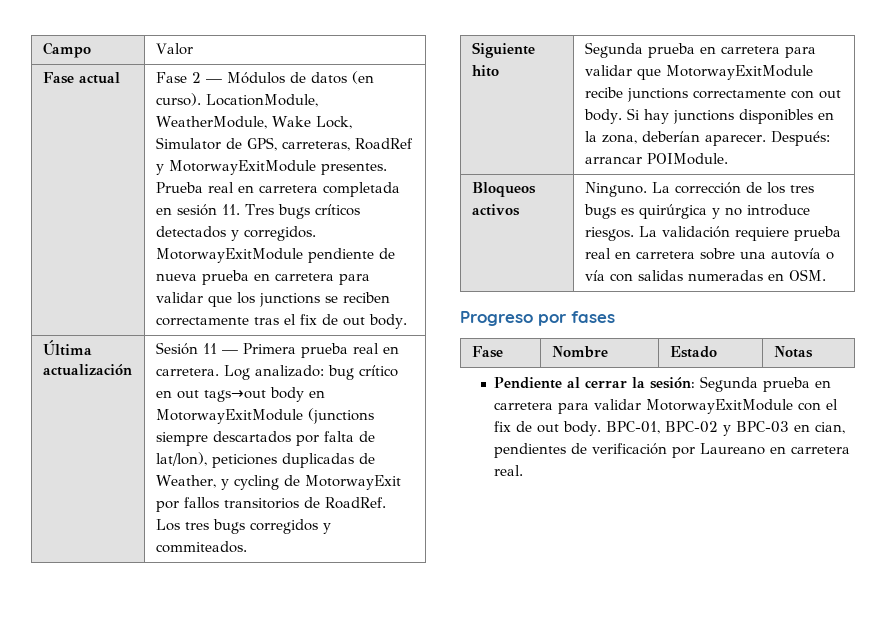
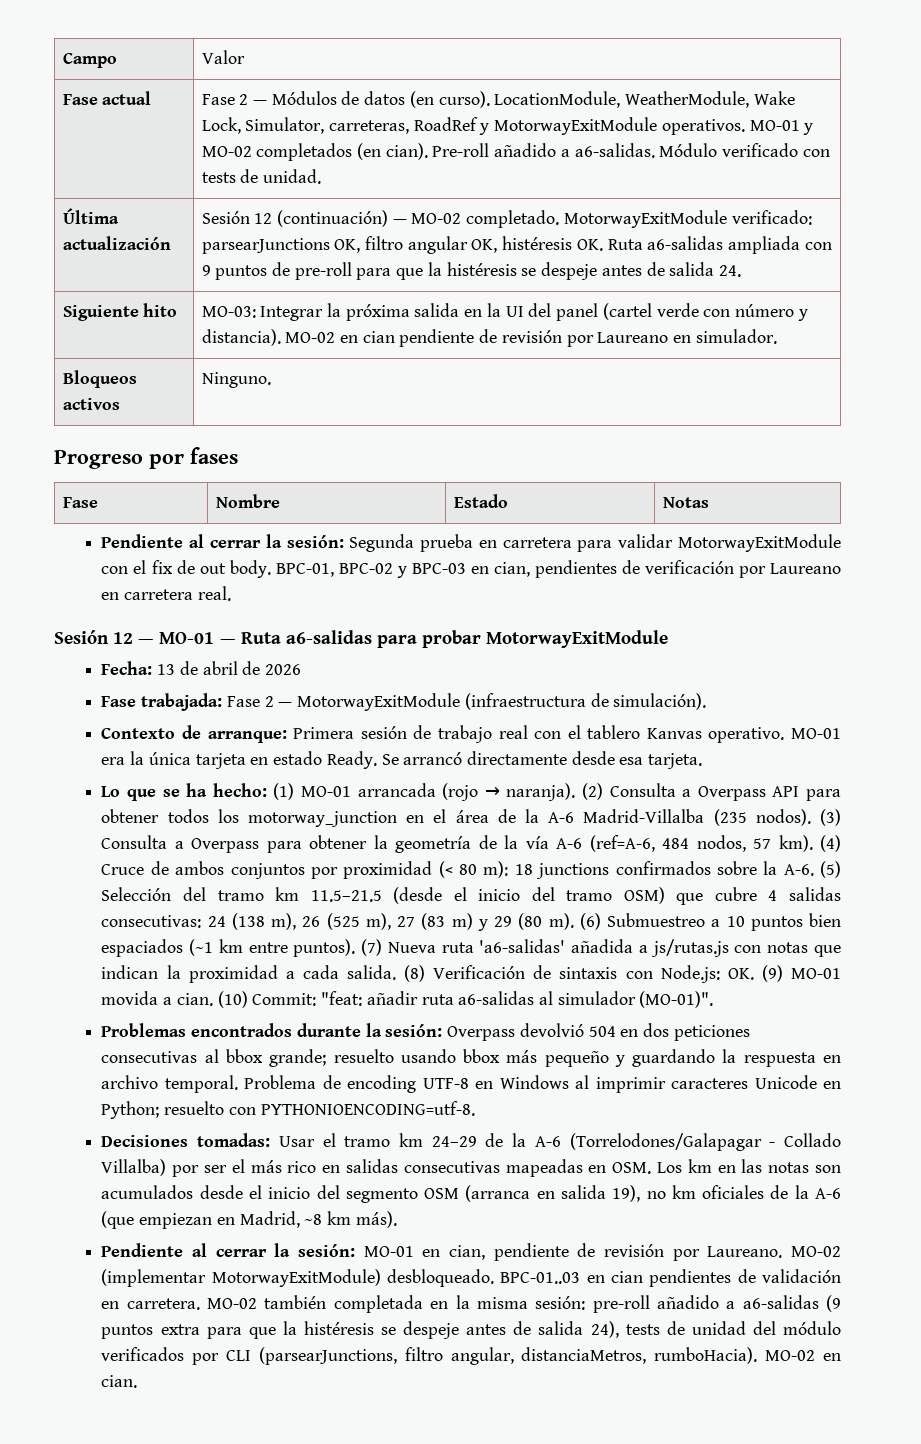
- LocationModule, WeatherModule, Wake Lock, Simulator de GPS, carreteras, RoadRef y MotorwayExitModule presentes. Prueba real en carretera completada en sesión 11. Tres bugs críticos detectados y corregidos. MotorwayExitModule pendiente de nueva prueba en carretera para validar que los junctions se reciben correctamente tras el fix de out body.
- Última actualización | Sesión 11 — Primera prueba real en carretera. Log analizado: bug crítico en out tags→out body en MotorwayExitModule (junctions siempre descartados por falta de lat/lon), peticiones duplicadas de Weather, y cycling de MotorwayExit por fallos transitorios de RoadRef. Los tres bugs corregidos y commiteados.
- Siguiente hito | Segunda prueba en carretera para validar que MotorwayExitModule recibe junctions correctamente con out body. Si hay junctions disponibles en la zona, deberían aparecer. Después: arrancar POIModule.
- Bloqueos activos | Ninguno. La corrección de los tres bugs es quirúrgica y no introduce riesgos. La validación requiere prueba real en carretera sobre una autovía o vía con salidas numeradas en OSM.
+ LocationModule, WeatherModule, Wake Lock, Simulator, carreteras, RoadRef y MotorwayExitModule operativos. MO-01 y MO-02 completados (en cian). Pre-roll añadido a a6-salidas. Módulo verificado con tests de unidad.
+ Última actualización | Sesión 12 (continuación) — MO-02 completado. MotorwayExitModule verificado: parsearJunctions OK, filtro angular OK, histéresis OK. Ruta a6-salidas ampliada con 9 puntos de pre-roll para que la histéresis se despeje antes de salida 24.
+ Siguiente hito | MO-03: Integrar la próxima salida en la UI del panel (cartel verde con número y distancia). MO-02 en cian pendiente de revisión por Laureano en simulador.
+ Bloqueos activos | Ninguno.
+ Sesión 12 — MO-01 — Ruta a6-salidas para probar MotorwayExitModule
+ Fecha: 13 de abril de 2026
+ Fase trabajada: Fase 2 — MotorwayExitModule (infraestructura de simulación).
+ Contexto de arranque: Primera sesión de trabajo real con el tablero Kanvas operativo. MO-01 era la única tarjeta en estado Ready. Se arrancó directamente desde esa tarjeta.
+ Lo que se ha hecho: (1) MO-01 arrancada (rojo → naranja). (2) Consulta a Overpass API para obtener todos los motorway_junction en el área de la A-6 Madrid-Villalba (235 nodos). (3) Consulta a Overpass para obtener la geometría de la vía A-6 (ref=A-6, 484 nodos, 57 km). (4) Cruce de ambos conjuntos por proximidad (< 80 m): 18 junctions confirmados sobre la A-6. (5) Selección del tramo km 11.5–21.5 (desde el inicio del tramo OSM) que cubre 4 salidas consecutivas: 24 (138 m), 26 (525 m), 27 (83 m) y 29 (80 m). (6) Submuestreo a 10 puntos bien espaciados (~1 km entre puntos). (7) Nueva ruta 'a6-salidas' añadida a js/rutas.js con notas que indican la proximidad a cada salida. (8) Verificación de sintaxis con Node.js: OK. (9) MO-01 movida a cian. (10) Commit: "feat: añadir ruta a6-salidas al simulador (MO-01)".
+ Problemas encontrados durante la sesión: Overpass devolvió 504 en dos peticiones consecutivas al bbox grande; resuelto usando bbox más pequeño y guardando la respuesta en archivo temporal. Problema de encoding UTF-8 en Windows al imprimir caracteres Unicode en Python; resuelto con PYTHONIOENCODING=utf-8.
+ Decisiones tomadas: Usar el tramo km 24–29 de la A-6 (Torrelodones/Galapagar - Collado Villalba) por ser el más rico en salidas consecutivas mapeadas en OSM. Los km en las notas son acumulados desde el inicio del segmento OSM (arranca en salida 19), no km oficiales de la A-6 (que empiezan en Madrid, ~8 km más).
+ Pendiente al cerrar la sesión: MO-01 en cian, pendiente de revisión por Laureano. MO-02 (implementar MotorwayExitModule) desbloqueado. BPC-01..03 en cian pendientes de validación en carretera. MO-02 también completada en la misma sesión: pre-roll añadido a a6-salidas (9 puntos extra para que la histéresis se despeje antes de salida 24), tests de unidad del módulo verificados por CLI (parsearJunctions, filtro angular, distanciaMetros, rumboHacia). MO-02 en cian.

